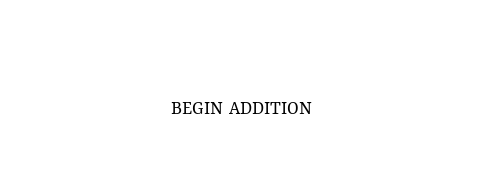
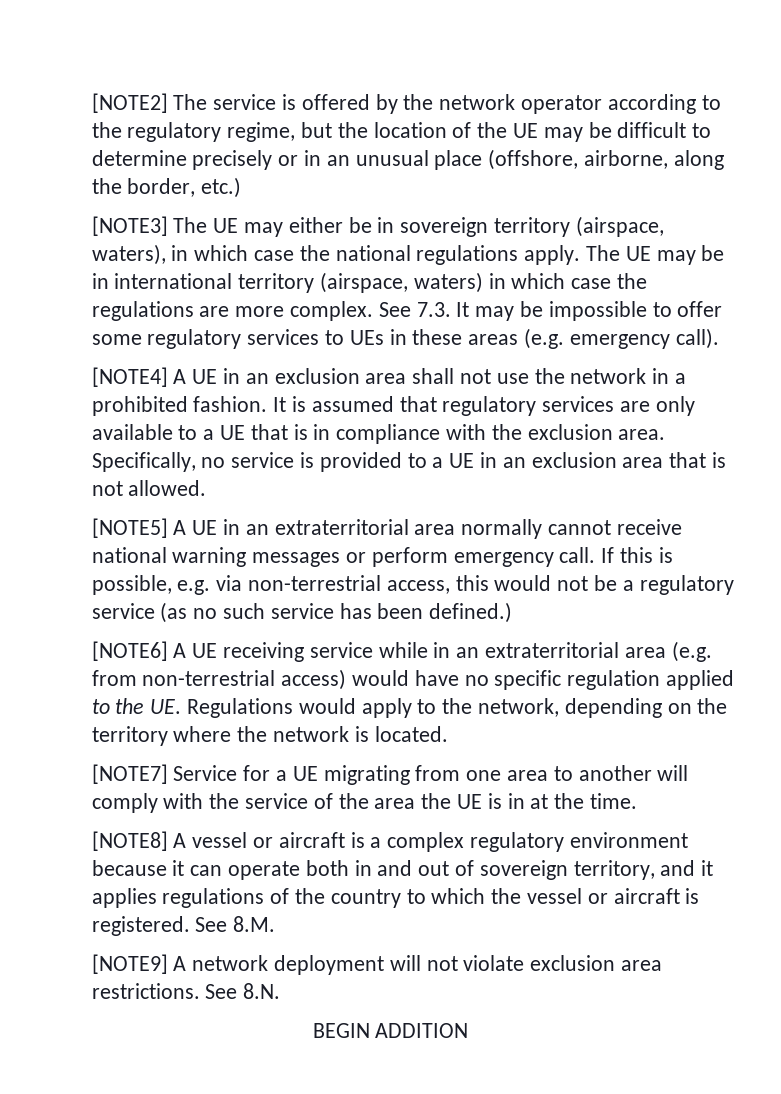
+ [NOTE2] The service is offered by the network operator according to the regulatory regime, but the location of the UE may be difficult to determine precisely or in an unusual place (offshore, airborne, along the border, etc.)
+ [NOTE3] The UE may either be in sovereign territory (airspace, waters), in which case the national regulations apply. The UE may be in international territory (airspace, waters) in which case the regulations are more complex. See 7.3. It may be impossible to offer some regulatory services to UEs in these areas (e.g. emergency call).
+ [NOTE4] A UE in an exclusion area shall not use the network in a prohibited fashion. It is assumed that regulatory services are only available to a UE that is in compliance with the exclusion area. Specifically, no service is provided to a UE in an exclusion area that is not allowed.
+ [NOTE5] A UE in an extraterritorial area normally cannot receive national warning messages or perform emergency call. If this is possible, e.g. via non-terrestrial access, this would not be a regulatory service (as no such service has been defined.)
+ [NOTE6] A UE receiving service while in an extraterritorial area (e.g. from non-terrestrial access) would have no specific regulation applied to the UE. Regulations would apply to the network, depending on the territory where the network is located.
+ [NOTE7] Service for a UE migrating from one area to another will comply with the service of the area the UE is in at the time.
+ [NOTE8] A vessel or aircraft is a complex regulatory environment because it can operate both in and out of sovereign territory, and it applies regulations of the country to which the vessel or aircraft is registered. See 8.M.
+ [NOTE9] A network deployment will not violate exclusion area restrictions. See 8.N.

